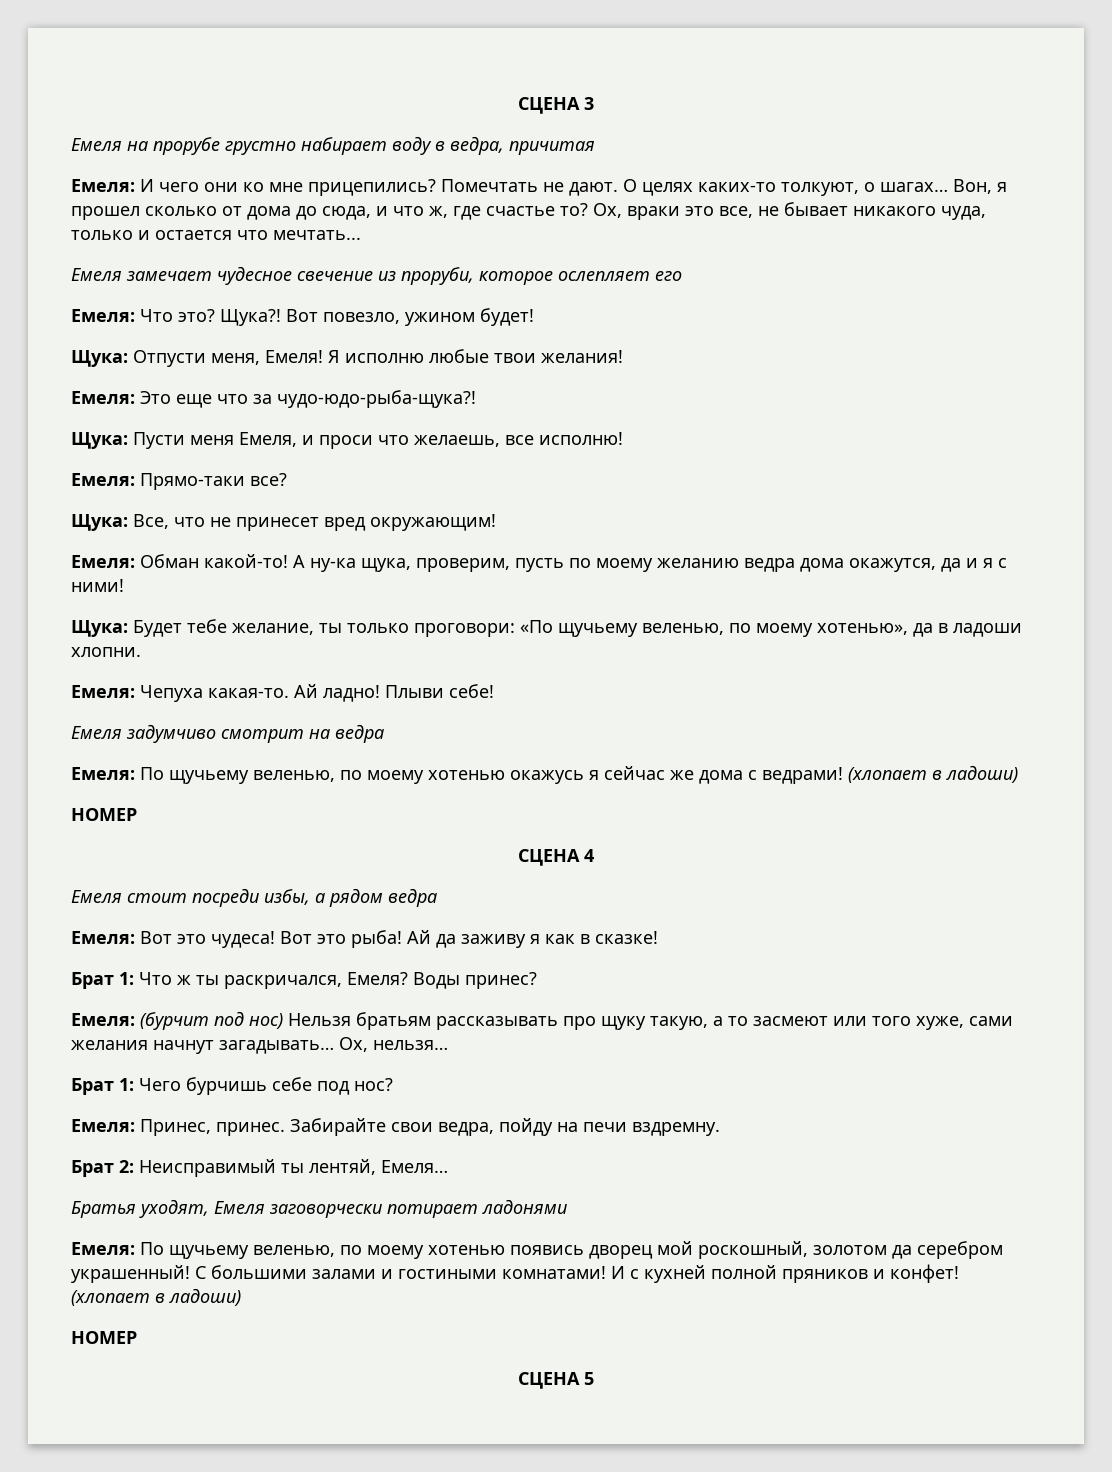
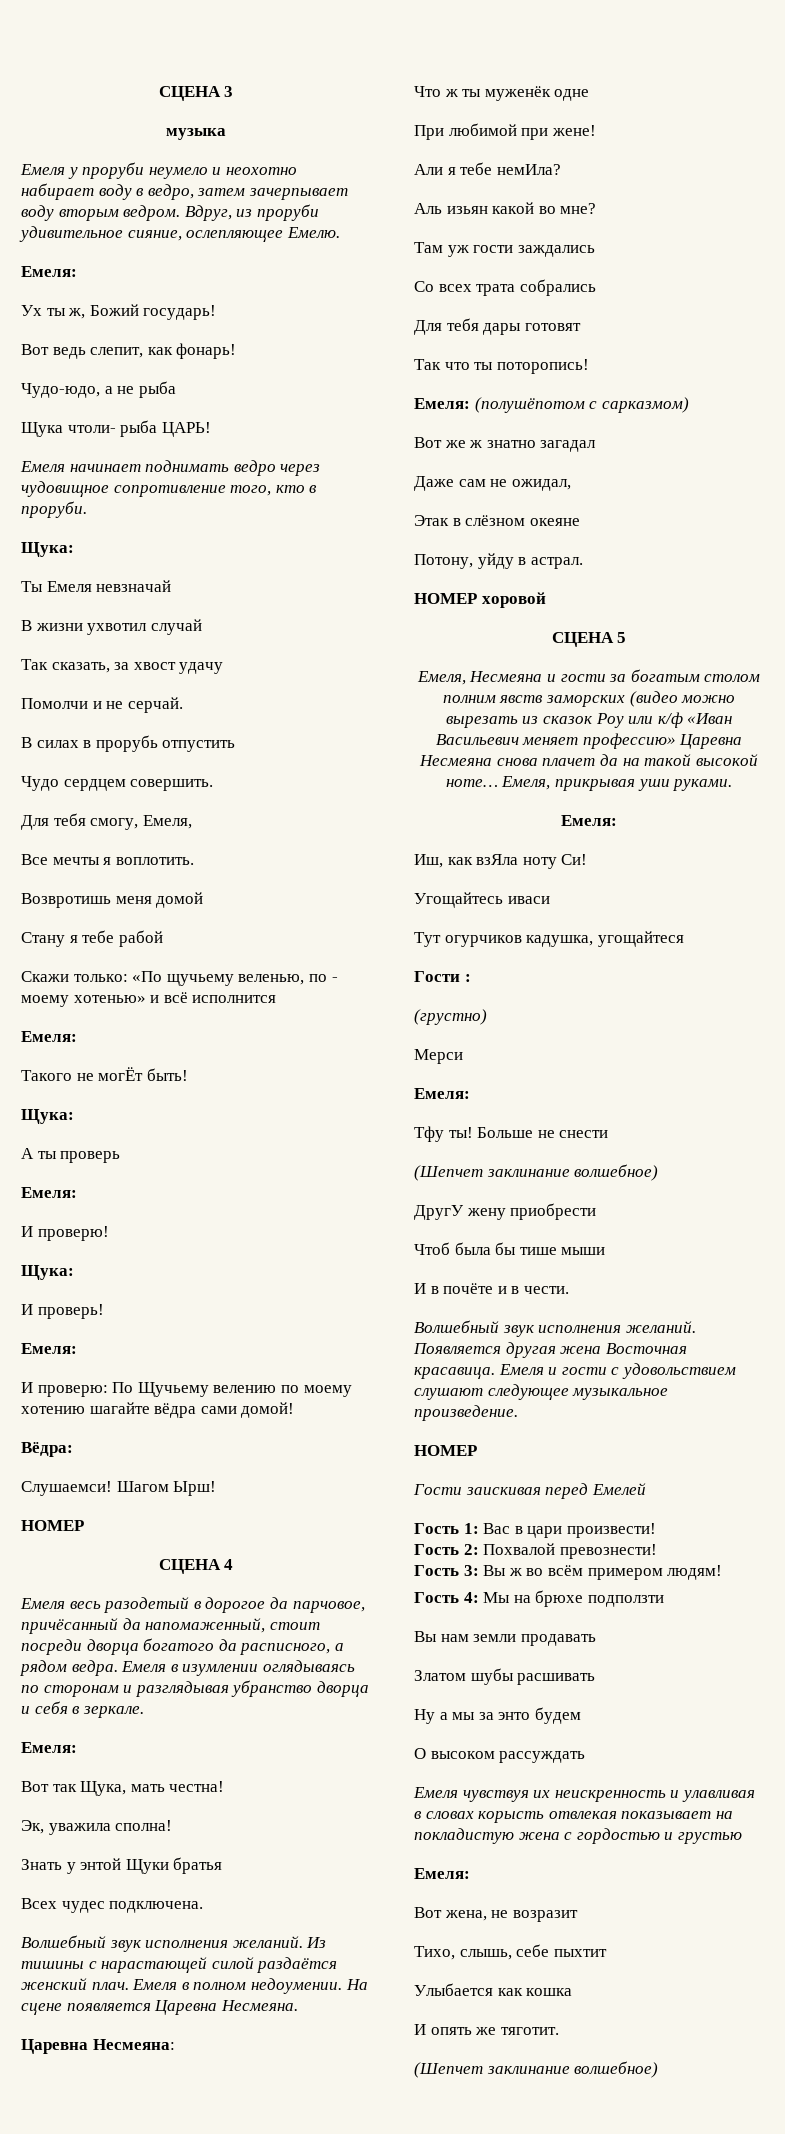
- Емеля на прорубе грустно набирает воду в ведра, причитая
- Емеля: И чего они ко мне прицепились? Помечтать не дают. О целях каких-то толкуют, о шагах… Вон, я прошел сколько от дома до сюда, и что ж, где счастье то? Ох, враки это все, не бывает никакого чуда, только и остается что мечтать...
- Емеля замечает чудесное свечение из проруби, которое ослепляет его
- Емеля: Что это? Щука?! Вот повезло, ужином будет!
- Щука: Отпусти меня, Емеля! Я исполню любые твои желания!
- Емеля: Это еще что за чудо-юдо-рыба-щука?!
- Щука: Пусти меня Емеля, и проси что желаешь, все исполню!
- Емеля: Прямо-таки все?
- Щука: Все, что не принесет вред окружающим!
- Емеля: Обман какой-то! А ну-ка щука, проверим, пусть по моему желанию ведра дома окажутся, да и я с ними!
- Щука: Будет тебе желание, ты только проговори: «По щучьему веленью, по моему хотенью», да в ладоши хлопни.
- Емеля: Чепуха какая-то. Ай ладно! Плыви себе!
- Емеля задумчиво смотрит на ведра
- Емеля: По щучьему веленью, по моему хотенью окажусь я сейчас же дома с ведрами! (хлопает в ладоши)
+ музыка
+ Емеля у проруби неумело и неохотно набирает воду в ведро, затем зачерпывает воду вторым ведром. Вдруг, из проруби удивительное сияние, ослепляющее Емелю.
+ Емеля:
+ Ух ты ж, Божий государь!
+ Вот ведь слепит, как фонарь!
+ Чудо-юдо, а не рыба
+ Щука чтоли- рыба ЦАРЬ!
+ Емеля начинает поднимать ведро через чудовищное сопротивление того, кто в проруби.
+ Щука:
+ Ты Емеля невзначай
+ В жизни ухвотил случай
+ Так сказать, за хвост удачу
+ Помолчи и не серчай.
+ В силах в прорубь отпустить
+ Чудо сердцем совершить.
+ Для тебя смогу, Емеля,
+ Все мечты я воплотить.
+ Возвротишь меня домой
+ Стану я тебе рабой
+ Скажи только: «По щучьему веленью, по - моему хотенью» и всё исполнится
+ Емеля:
+ Такого не могЁт быть!
+ Щука:
+ А ты проверь
+ Емеля:
+ И проверю!
+ Щука:
+ И проверь!
+ Емеля:
+ И проверю: По Щучьему велению по моему хотению шагайте вёдра сами домой!
+ Вёдра:
+ Слушаемси! Шагом Ырш!
  НОМЕР
  СЦЕНА 4
- Емеля стоит посреди избы, а рядом ведра
- Емеля: Вот это чудеса! Вот это рыба! Ай да заживу я как в сказке!
- Брат 1: Что ж ты раскричался, Емеля? Воды принес?
- Емеля: (бурчит под нос) Нельзя братьям рассказывать про щуку такую, а то засмеют или того хуже, сами желания начнут загадывать… Ох, нельзя…
- Брат 1: Чего бурчишь себе под нос?
- Емеля: Принес, принес. Забирайте свои ведра, пойду на печи вздремну.
- Брат 2: Неисправимый ты лентяй, Емеля…
- Братья уходят, Емеля заговорчески потирает ладонями
- Емеля: По щучьему веленью, по моему хотенью появись дворец мой роскошный, золотом да серебром украшенный! С большими залами и гостиными комнатами! И с кухней полной пряников и конфет! (хлопает в ладоши)
+ Емеля весь разодетый в дорогое да парчовое, причёсанный да напомаженный, стоит посреди дворца богатого да расписного, а рядом ведра. Емеля в изумлении оглядываясь по сторонам и разглядывая убранство дворца и себя в зеркале.
+ Емеля:
+ Вот так Щука, мать честна!
+ Эк, уважила сполна!
+ Знать у энтой Щуки братья
+ Всех чудес подключена.
+ Волшебный звук исполнения желаний. Из тишины с нарастающей силой раздаётся женский плач. Емеля в полном недоумении. На сцене появляется Царевна Несмеяна.
+ Царевна Несмеяна:
+ Что ж ты муженёк одне
+ При любимой при жене!
+ Али я тебе немИла?
+ Аль изьян какой во мне?
+ Там уж гости заждались
+ Со всех трата собрались
+ Для тебя дары готовят
+ Так что ты поторопись!
+ Емеля: (полушёпотом с сарказмом)
+ Вот же ж знатно загадал
+ Даже сам не ожидал,
+ Этак в слёзном океяне
+ Потону, уйду в астрал.
+ НОМЕР хоровой
+ СЦЕНА 5
+ Емеля, Несмеяна и гости за богатым столом полним явств заморских (видео можно вырезать из сказок Роу или к/ф «Иван Васильевич меняет профессию» Царевна Несмеяна снова плачет да на такой высокой ноте… Емеля, прикрывая уши руками.
+ Емеля:
+ Иш, как взЯла ноту Си!
+ Угощайтесь иваси
+ Тут огурчиков кадушка, угощайтеся
+ Гости :
+ (грустно)
+ Мерси
+ Емеля:
+ Тфу ты! Больше не снести
+ (Шепчет заклинание волшебное)
+ ДругУ жену приобрести
+ Чтоб была бы тише мыши
+ И в почёте и в чести.
+ Волшебный звук исполнения желаний. Появляется другая жена Восточная красавица. Емеля и гости с удовольствием слушают следующее музыкальное произведение.
  НОМЕР
- СЦЕНА 5
+ Гости заискивая перед Емелей
+ Гость 1: Вас в цари произвести!
+ Гость 2: Похвалой превознести!
+ Гость 3: Вы ж во всём примером людям!
+ Гость 4: Мы на брюхе подползти
+ Вы нам земли продавать
+ Златом шубы расшивать
+ Ну а мы за энто будем
+ О высоком рассуждать
+ Емеля чувствуя их неискренность и улавливая в словах корысть отвлекая показывает на покладистую жена с гордостью и грустью
+ Емеля:
+ Вот жена, не возразит
+ Тихо, слышь, себе пыхтит
+ Улыбается как кошка
+ И опять же тяготит.
+ (Шепчет заклинание волшебное)

